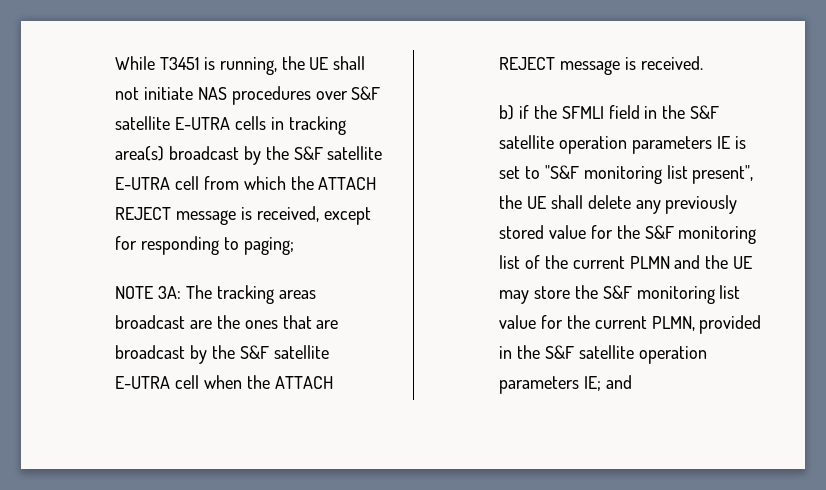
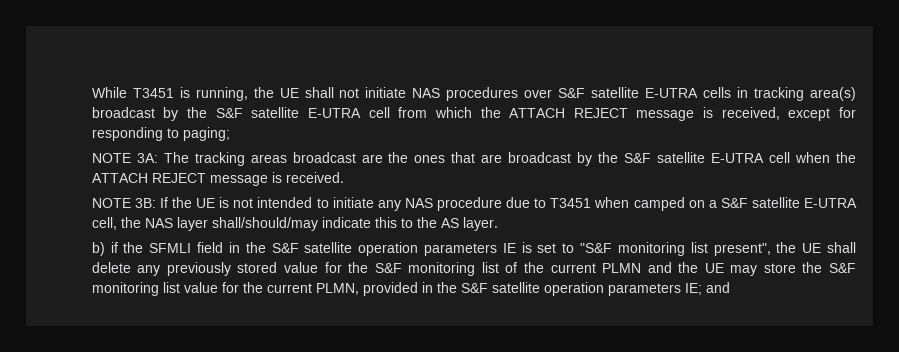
+ NOTE 3B: If the UE is not intended to initiate any NAS procedure due to T3451 when camped on a S&F satellite E-UTRA cell, the NAS layer shall/should/may indicate this to the AS layer.

